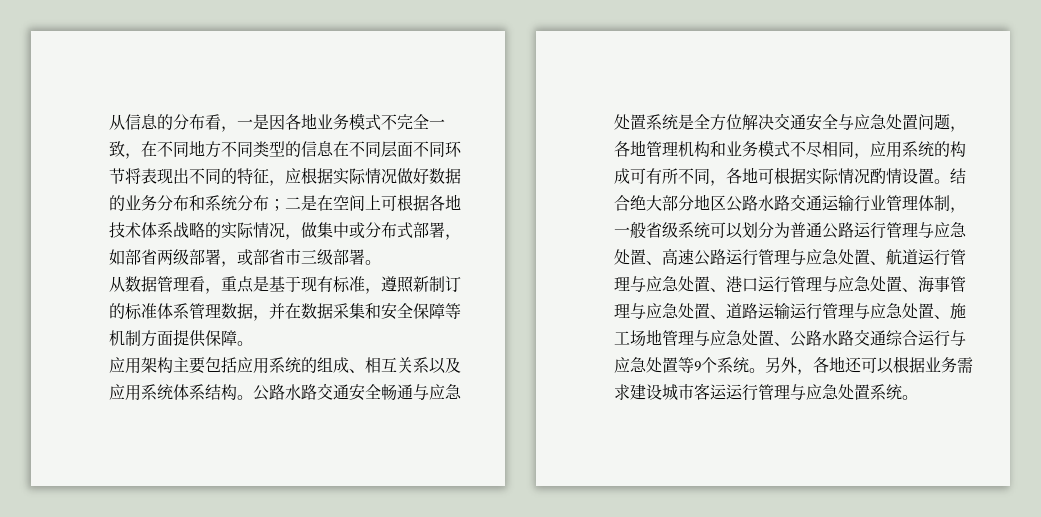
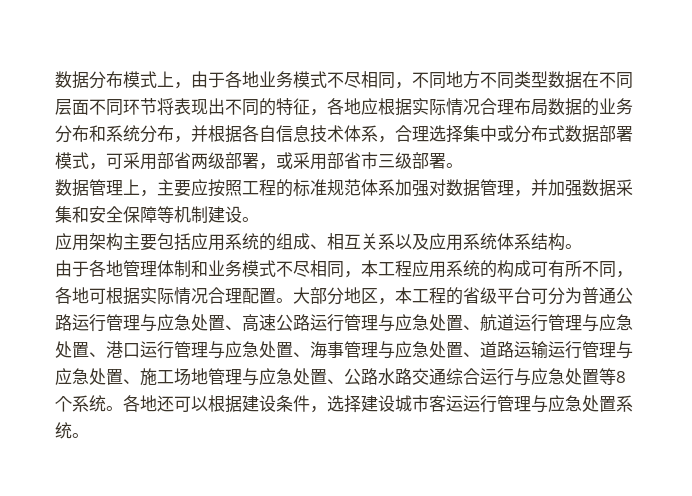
- 从信息的分布看，一是因各地业务模式不完全一致，在不同地方不同类型的信息在不同层面不同环节将表现出不同的特征，应根据实际情况做好数据的业务分布和系统分布；二是在空间上可根据各地技术体系战略的实际情况，做集中或分布式部署，如部省两级部署，或部省市三级部署。
+ 数据分布模式上，由于各地业务模式不尽相同，不同地方不同类型数据在不同层面不同环节将表现出不同的特征，各地应根据实际情况合理布局数据的业务分布和系统分布，并根据各自信息技术体系，合理选择集中或分布式数据部署模式，可采用部省两级部署，或采用部省市三级部署。
- 从数据管理看，重点是基于现有标准，遵照新制订的标准体系管理数据，并在数据采集和安全保障等机制方面提供保障。
+ 数据管理上，主要应按照工程的标准规范体系加强对数据管理，并加强数据采集和安全保障等机制建设。
- 应用架构主要包括应用系统的组成、相互关系以及应用系统体系结构。公路水路交通安全畅通与应急处置系统是全方位解决交通安全与应急处置问题，各地管理机构和业务模式不尽相同，应用系统的构成可有所不同，各地可根据实际情况酌情设置。结合绝大部分地区公路水路交通运输行业管理体制，一般省级系统可以划分为普通公路运行管理与应急处置、高速公路运行管理与应急处置、航道运行管理与应急处置、港口运行管理与应急处置、海事管理与应急处置、道路运输运行管理与应急处置、施工场地管理与应急处置、公路水路交通综合运行与应急处置等9个系统。
+ 应用架构主要包括应用系统的组成、相互关系以及应用系统体系结构。
+ 由于各地管理体制和业务模式不尽相同，本工程应用系统的构成可有所不同，各地可根据实际情况合理配置。大部分地区，本工程的省级平台可分为普通公路运行管理与应急处置、高速公路运行管理与应急处置、航道运行管理与应急处置、港口运行管理与应急处置、海事管理与应急处置、道路运输运行管理与应急处置、施工场地管理与应急处置、公路水路交通综合运行与应急处置等8个系统。
- 另外，各地还可以根据业务需求建设城市客运运行管理与应急处置系统。
+ 各地还可以根据建设条件，选择建设城市客运运行管理与应急处置系统。

